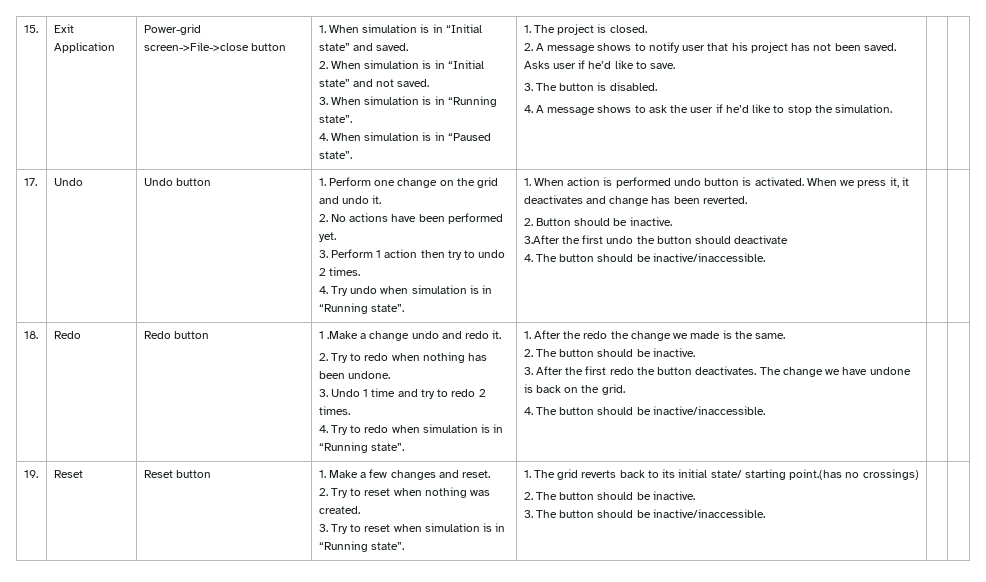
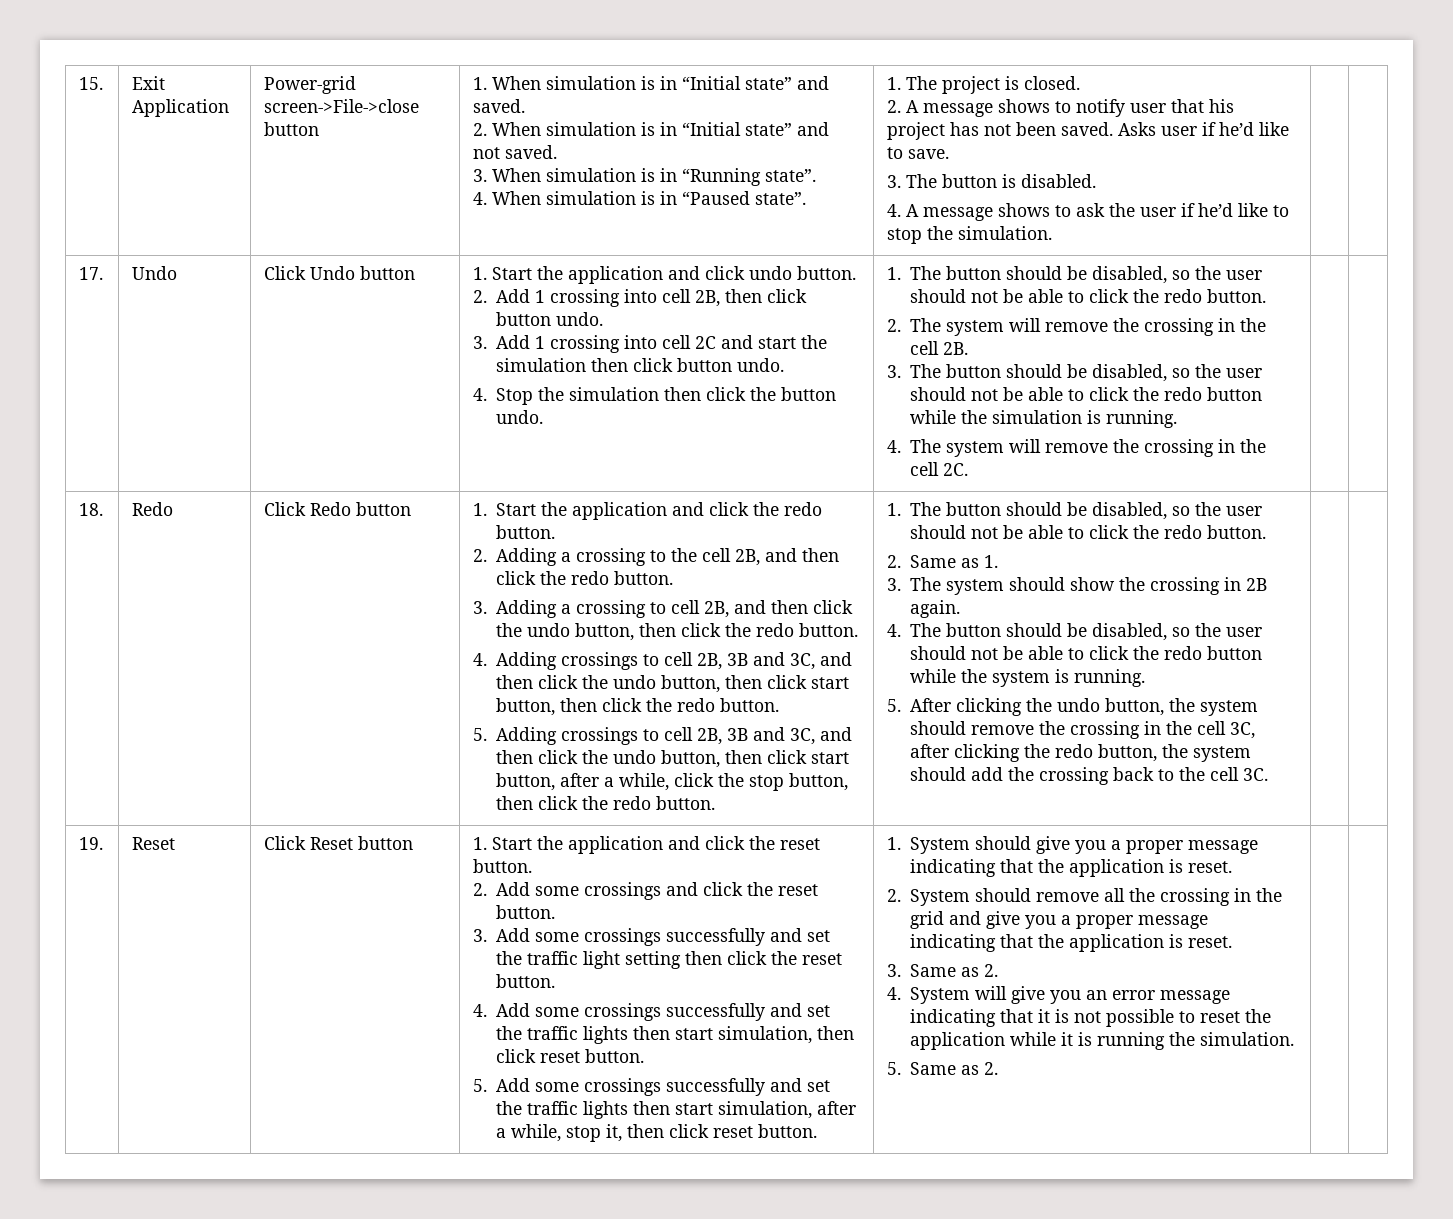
- Undo button
+ Click Undo button
- 1. Perform one change on the grid and undo it.
- 2. No actions have been performed yet.
- 3. Perform 1 action then try to undo 2 times.
- 4. Try undo when simulation is in “Running state”. | 1. When action is performed undo button is activated. When we press it, it deactivates and change has been reverted.
- 2. Button should be inactive.
- 3.After the first undo the button should deactivate
- 4. The button should be inactive/inaccessible.
+ 1. Start the application and click undo button.
+ 2. Add 1 crossing into cell 2B, then click button undo.
+ 3. Add 1 crossing into cell 2C and start the simulation then click button undo.
+ 4. Stop the simulation then click the button undo. | 1. The button should be disabled, so the user should not be able to click the redo button.
+ 2. The system will remove the crossing in the cell 2B.
+ 3. The button should be disabled, so the user should not be able to click the redo button while the simulation is running.
+ 4. The system will remove the crossing in the cell 2C.
- Redo button
+ Click Redo button
- 1 .Make a change undo and redo it.
- 2. Try to redo when nothing has been undone.
- 3. Undo 1 time and try to redo 2 times.
- 4. Try to redo when simulation is in “Running state”. | 1. After the redo the change we made is the same.
- 2. The button should be inactive.
- 3. After the first redo the button deactivates. The change we have undone is back on the grid.
- 4. The button should be inactive/inaccessible.
+ 1. Start the application and click the redo button.
+ 2. Adding a crossing to the cell 2B, and then click the redo button.
+ 3. Adding a crossing to cell 2B, and then click the undo button, then click the redo button.
+ 4. Adding crossings to cell 2B, 3B and 3C, and then click the undo button, then click start button, then click the redo button.
+ 5. Adding crossings to cell 2B, 3B and 3C, and then click the undo button, then click start button, after a while, click the stop button, then click the redo button. | 1. The button should be disabled, so the user should not be able to click the redo button.
+ 2. Same as 1.
+ 3. The system should show the crossing in 2B again.
+ 4. The button should be disabled, so the user should not be able to click the redo button while the system is running.
+ 5. After clicking the undo button, the system should remove the crossing in the cell 3C, after clicking the redo button, the system should add the crossing back to the cell 3C.
- Reset button
+ Click Reset button
- 1. Make a few changes and reset.
- 2. Try to reset when nothing was created.
- 3. Try to reset when simulation is in “Running state”. | 1. The grid reverts back to its initial state/ starting point.(has no crossings)
- 2. The button should be inactive.
- 3. The button should be inactive/inaccessible.
+ 1. Start the application and click the reset button.
+ 2. Add some crossings and click the reset button.
+ 3. Add some crossings successfully and set the traffic light setting then click the reset button.
+ 4. Add some crossings successfully and set the traffic lights then start simulation, then click reset button.
+ 5. Add some crossings successfully and set the traffic lights then start simulation, after a while, stop it, then click reset button. | 1. System should give you a proper message indicating that the application is reset.
+ 2. System should remove all the crossing in the grid and give you a proper message indicating that the application is reset.
+ 3. Same as 2.
+ 4. System will give you an error message indicating that it is not possible to reset the application while it is running the simulation.
+ 5. Same as 2.

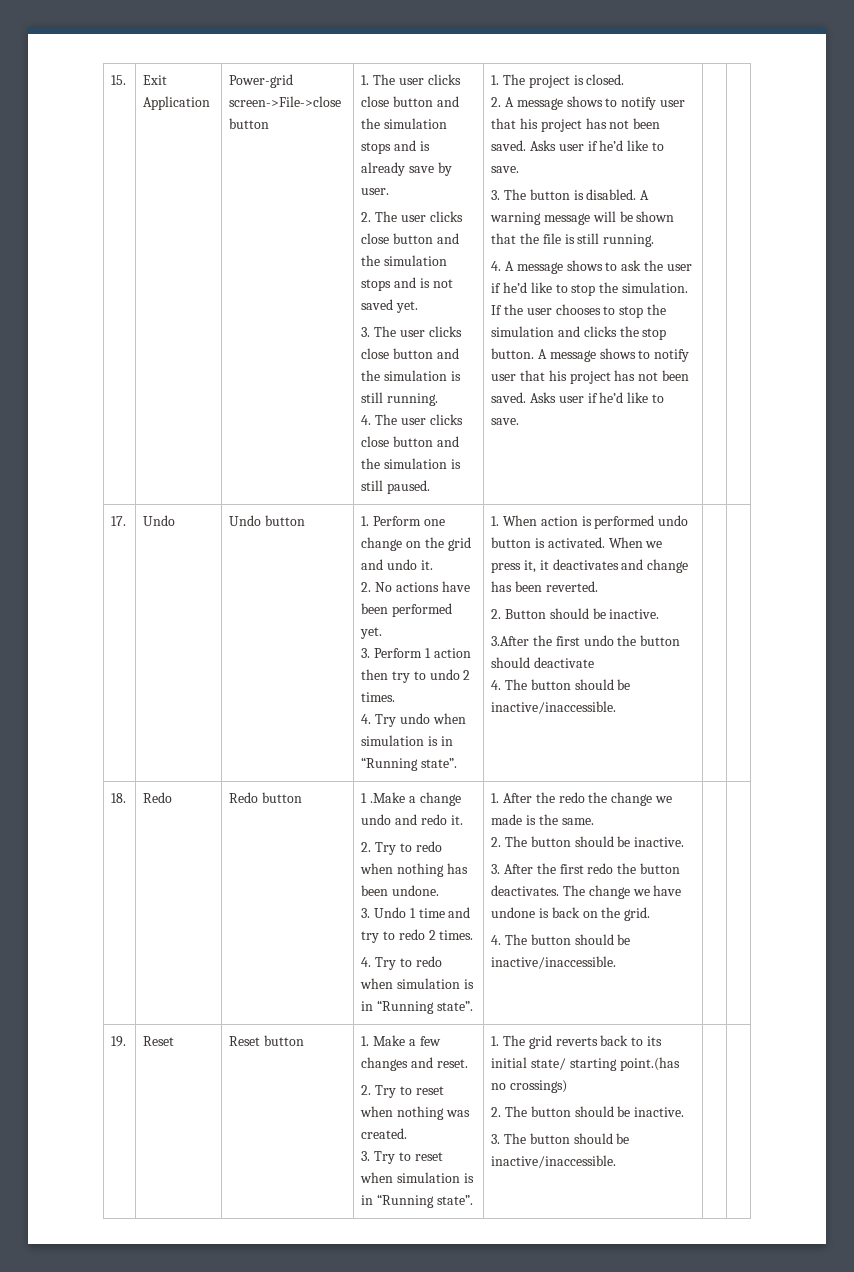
- 1. When simulation is in “Initial state” and saved.
- 2. When simulation is in “Initial state” and not saved.
- 3. When simulation is in “Running state”.
- 4. When simulation is in “Paused state”.
+ 1. The user clicks close button and the simulation stops and is already save by user.
+ 2. The user clicks close button and the simulation stops and is not saved yet.
+ 3. The user clicks close button and the simulation is still running.
+ 4. The user clicks close button and the simulation is still paused.
+ A warning message will be shown that the file is still running.
+ If the user chooses to stop the simulation and clicks the stop button. A message shows to notify user that his project has not been saved. Asks user if he’d like to save.
- Click Undo button
+ Undo button
- 1. Start the application and click undo button.
- 2. Add 1 crossing into cell 2B, then click button undo.
- 3. Add 1 crossing into cell 2C and start the simulation then click button undo.
- 4. Stop the simulation then click the button undo. | 1. The button should be disabled, so the user should not be able to click the redo button.
- 2. The system will remove the crossing in the cell 2B.
- 3. The button should be disabled, so the user should not be able to click the redo button while the simulation is running.
- 4. The system will remove the crossing in the cell 2C.
+ 1. Perform one change on the grid and undo it.
+ 2. No actions have been performed yet.
+ 3. Perform 1 action then try to undo 2 times.
+ 4. Try undo when simulation is in “Running state”. | 1. When action is performed undo button is activated. When we press it, it deactivates and change has been reverted.
+ 2. Button should be inactive.
+ 3.After the first undo the button should deactivate
+ 4. The button should be inactive/inaccessible.
- Click Redo button
+ Redo button
- 1. Start the application and click the redo button.
- 2. Adding a crossing to the cell 2B, and then click the redo button.
- 3. Adding a crossing to cell 2B, and then click the undo button, then click the redo button.
- 4. Adding crossings to cell 2B, 3B and 3C, and then click the undo button, then click start button, then click the redo button.
- 5. Adding crossings to cell 2B, 3B and 3C, and then click the undo button, then click start button, after a while, click the stop button, then click the redo button. | 1. The button should be disabled, so the user should not be able to click the redo button.
- 2. Same as 1.
- 3. The system should show the crossing in 2B again.
- 4. The button should be disabled, so the user should not be able to click the redo button while the system is running.
- 5. After clicking the undo button, the system should remove the crossing in the cell 3C, after clicking the redo button, the system should add the crossing back to the cell 3C.
+ 1 .Make a change undo and redo it.
+ 2. Try to redo when nothing has been undone.
+ 3. Undo 1 time and try to redo 2 times.
+ 4. Try to redo when simulation is in “Running state”. | 1. After the redo the change we made is the same.
+ 2. The button should be inactive.
+ 3. After the first redo the button deactivates. The change we have undone is back on the grid.
+ 4. The button should be inactive/inaccessible.
- Click Reset button
+ Reset button
- 1. Start the application and click the reset button.
- 2. Add some crossings and click the reset button.
- 3. Add some crossings successfully and set the traffic light setting then click the reset button.
- 4. Add some crossings successfully and set the traffic lights then start simulation, then click reset button.
- 5. Add some crossings successfully and set the traffic lights then start simulation, after a while, stop it, then click reset button. | 1. System should give you a proper message indicating that the application is reset.
- 2. System should remove all the crossing in the grid and give you a proper message indicating that the application is reset.
- 3. Same as 2.
- 4. System will give you an error message indicating that it is not possible to reset the application while it is running the simulation.
- 5. Same as 2.
+ 1. Make a few changes and reset.
+ 2. Try to reset when nothing was created.
+ 3. Try to reset when simulation is in “Running state”. | 1. The grid reverts back to its initial state/ starting point.(has no crossings)
+ 2. The button should be inactive.
+ 3. The button should be inactive/inaccessible.

